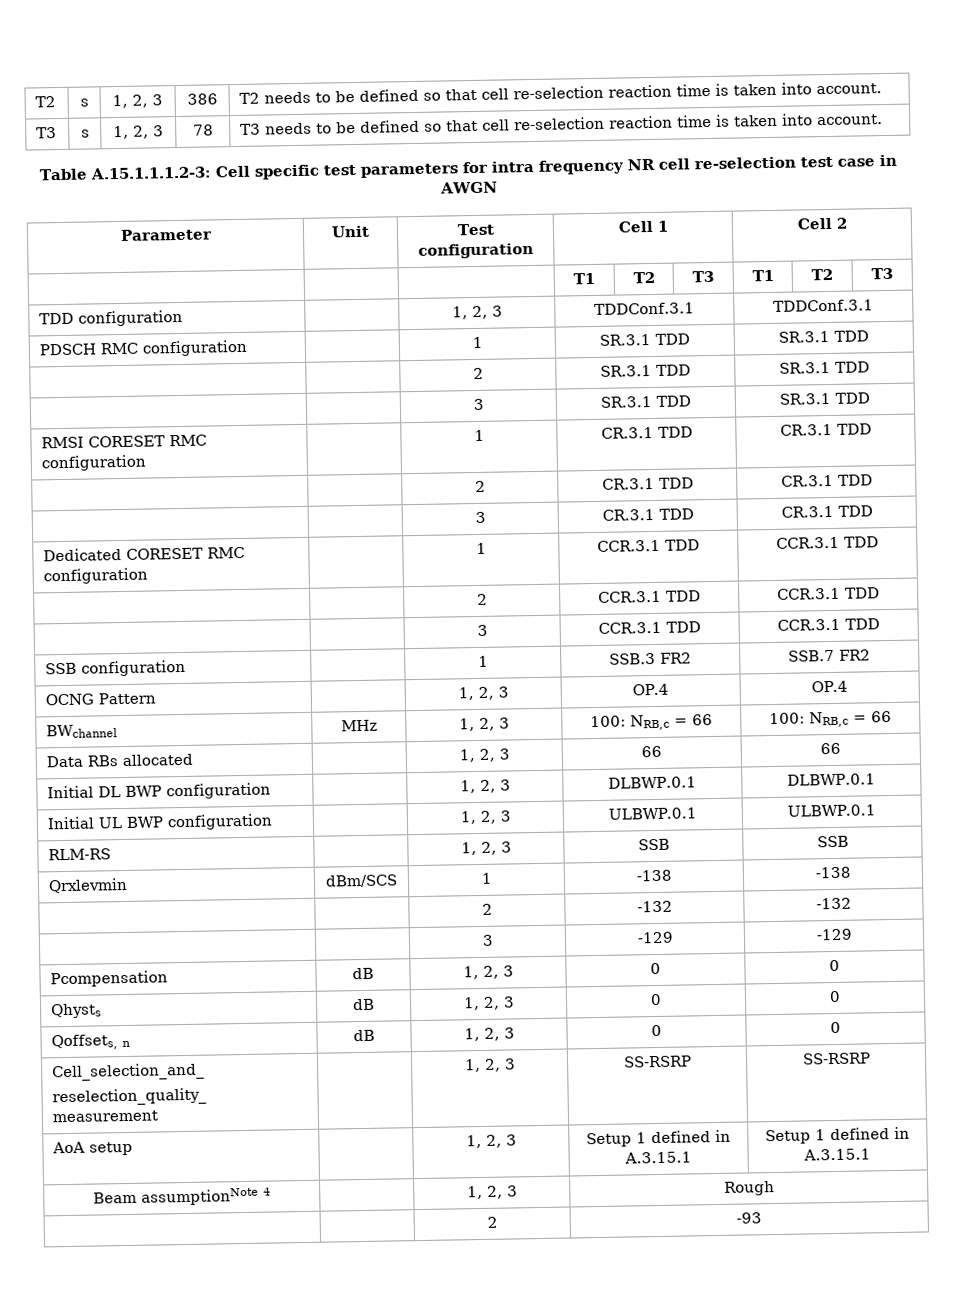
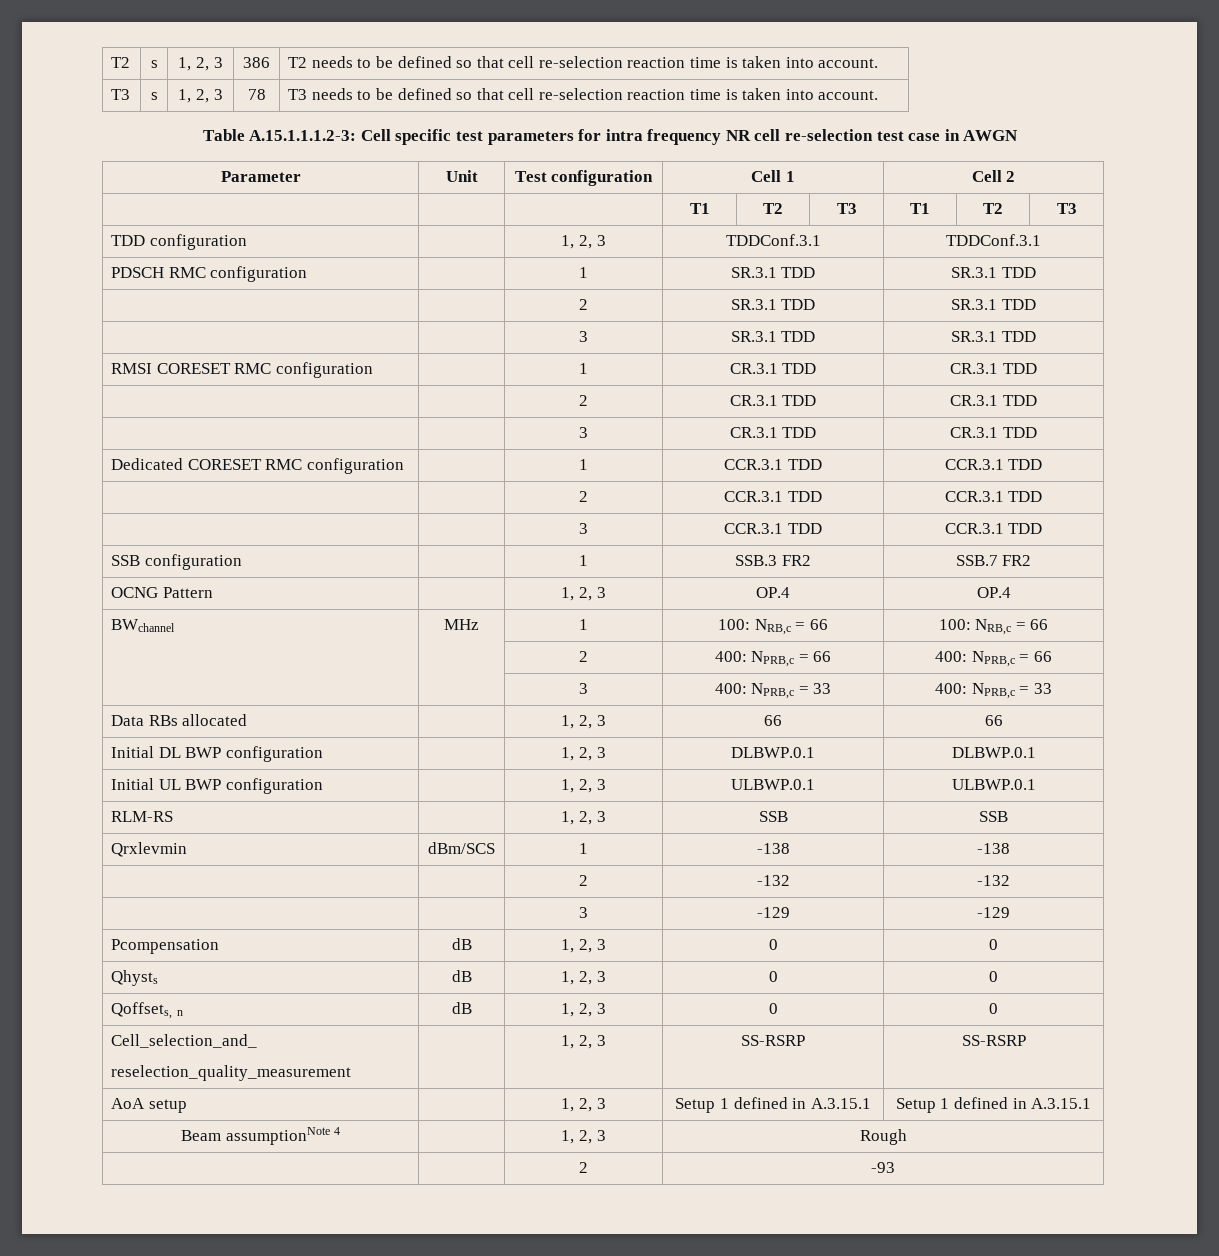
- BWchannel | MHz | 1, 2, 3 | 100: NRB,c = 66 | 100: NRB,c = 66
+ BWchannel | MHz | 1 | 100: NRB,c = 66 | 100: NRB,c = 66
+ | | 2 | 400: NPRB,c = 66 | 400: NPRB,c = 66
+ | | 3 | 400: NPRB,c = 33 | 400: NPRB,c = 33

